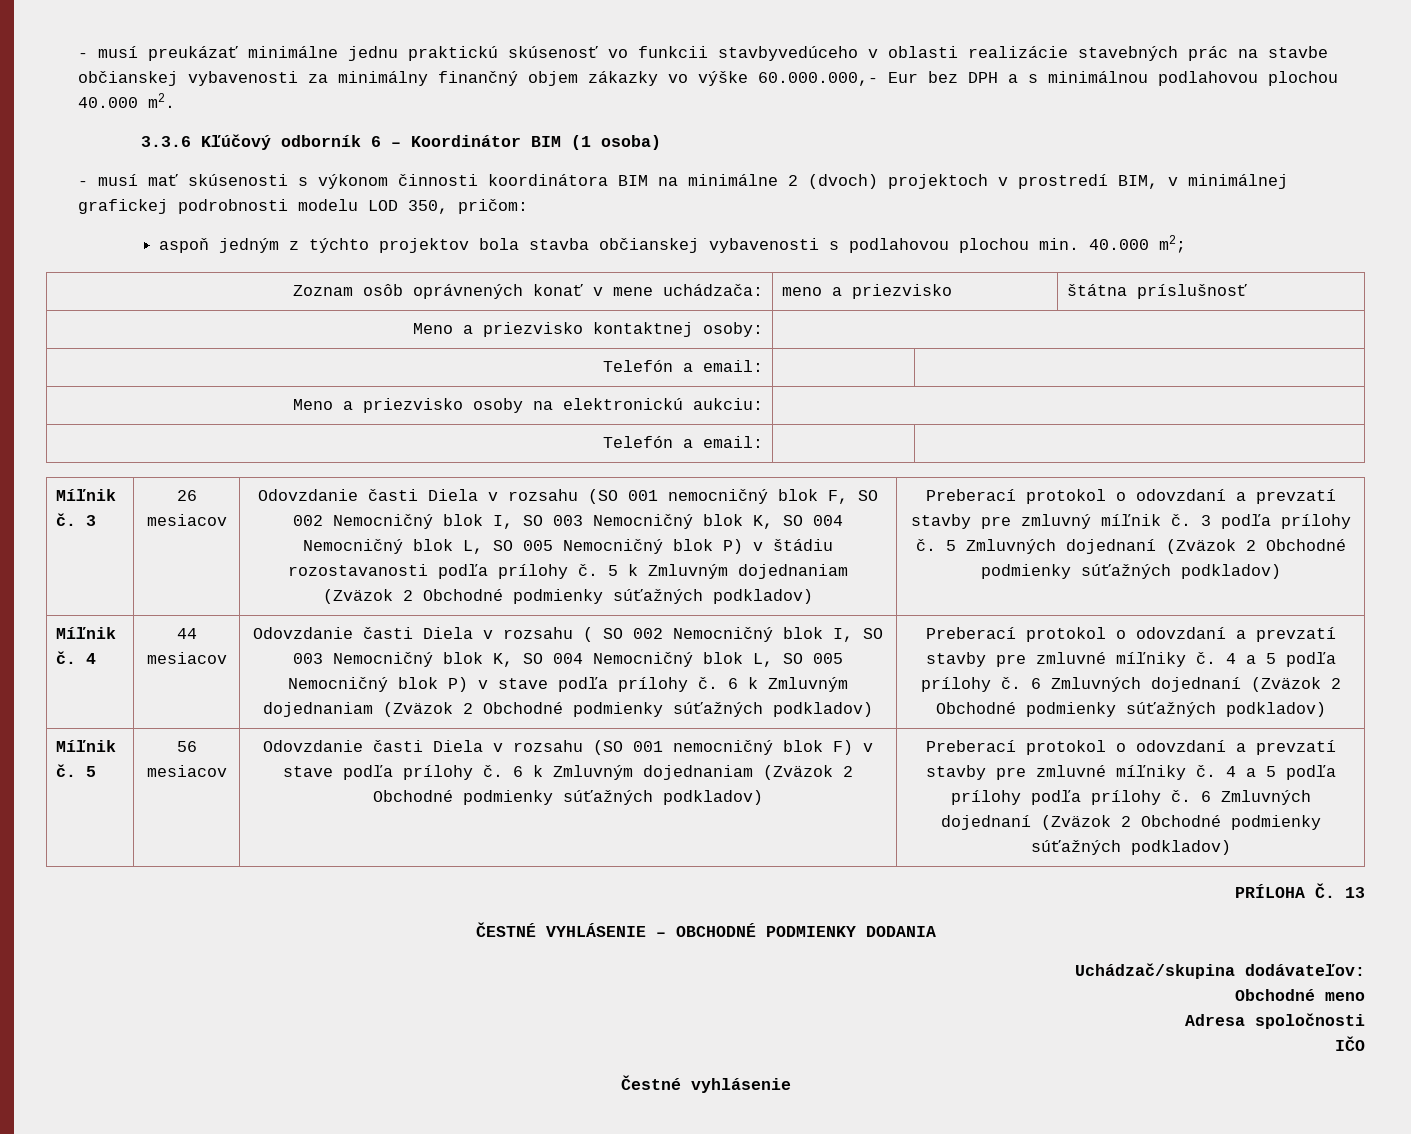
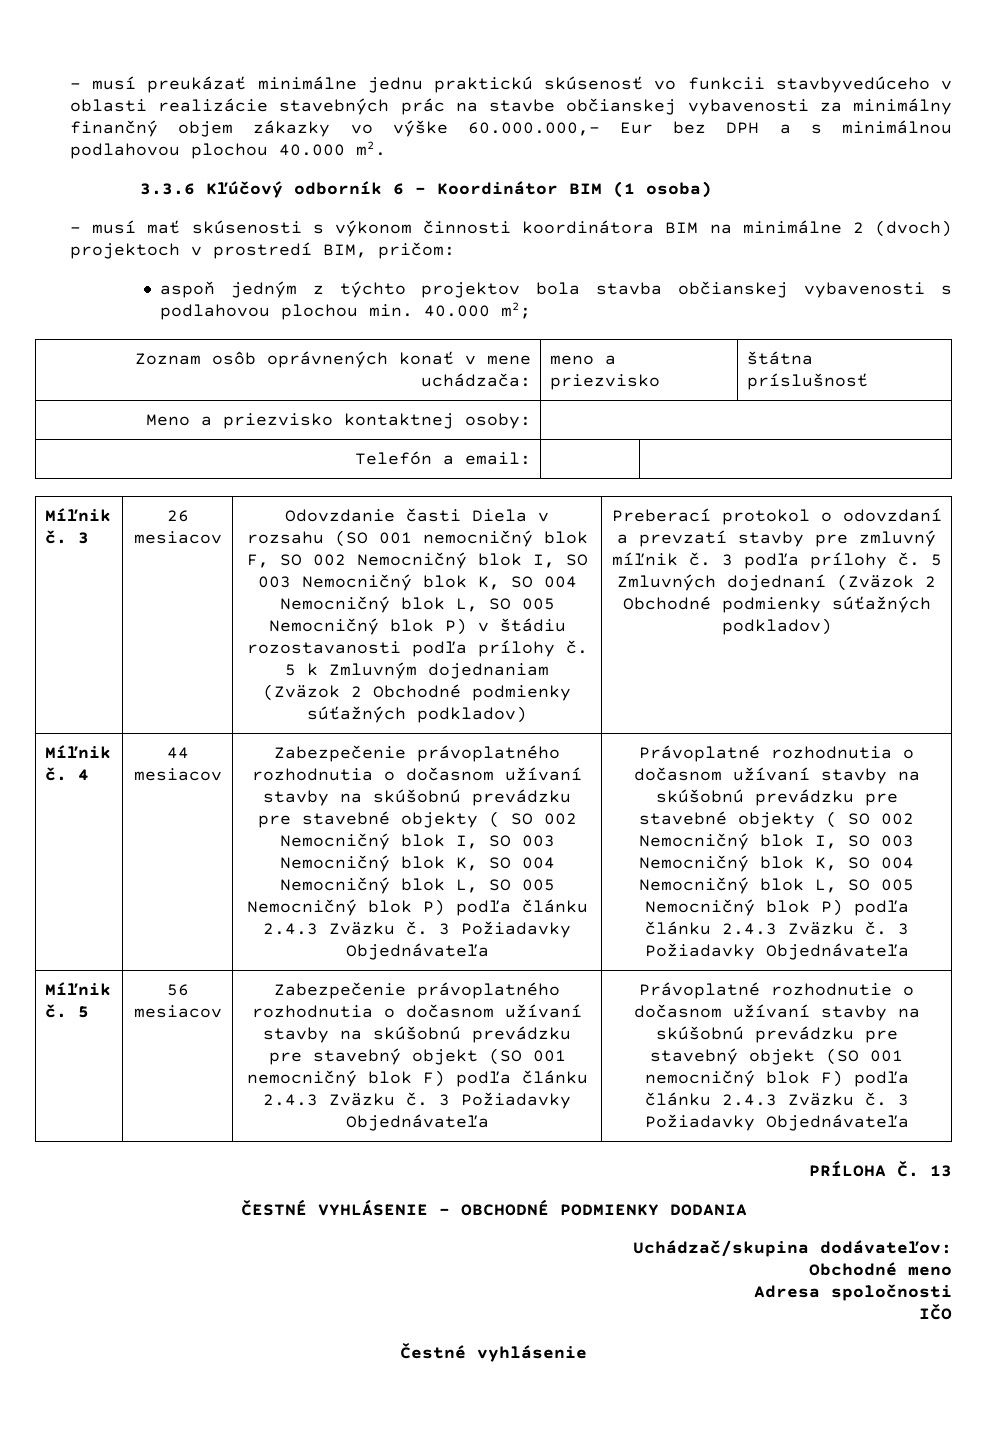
- - musí mať skúsenosti s výkonom činnosti koordinátora BIM na minimálne 2 (dvoch) projektoch v prostredí BIM, v minimálnej grafickej podrobnosti modelu LOD 350, pričom:
+ - musí mať skúsenosti s výkonom činnosti koordinátora BIM na minimálne 2 (dvoch) projektoch v prostredí BIM, pričom:
- Meno a priezvisko osoby na elektronickú aukciu: |
- Telefón a email: | |
- Odovzdanie časti Diela v rozsahu ( SO 002 Nemocničný blok I, SO 003 Nemocničný blok K, SO 004 Nemocničný blok L, SO 005 Nemocničný blok P) v stave podľa prílohy č. 6 k Zmluvným dojednaniam (Zväzok 2 Obchodné podmienky súťažných podkladov) | Preberací protokol o odovzdaní a prevzatí stavby pre zmluvné míľniky č. 4 a 5 podľa prílohy č. 6 Zmluvných dojednaní (Zväzok 2 Obchodné podmienky súťažných podkladov)
+ Zabezpečenie právoplatného rozhodnutia o dočasnom užívaní stavby na skúšobnú prevádzku pre stavebné objekty ( SO 002 Nemocničný blok I, SO 003 Nemocničný blok K, SO 004 Nemocničný blok L, SO 005 Nemocničný blok P) podľa článku 2.4.3 Zväzku č. 3 Požiadavky Objednávateľa | Právoplatné rozhodnutia o dočasnom užívaní stavby na skúšobnú prevádzku pre stavebné objekty ( SO 002 Nemocničný blok I, SO 003 Nemocničný blok K, SO 004 Nemocničný blok L, SO 005 Nemocničný blok P) podľa článku 2.4.3 Zväzku č. 3 Požiadavky Objednávateľa
- Odovzdanie časti Diela v rozsahu (SO 001 nemocničný blok F) v stave podľa prílohy č. 6 k Zmluvným dojednaniam (Zväzok 2 Obchodné podmienky súťažných podkladov) | Preberací protokol o odovzdaní a prevzatí stavby pre zmluvné míľniky č. 4 a 5 podľa prílohy podľa prílohy č. 6 Zmluvných dojednaní (Zväzok 2 Obchodné podmienky súťažných podkladov)
+ Zabezpečenie právoplatného rozhodnutia o dočasnom užívaní stavby na skúšobnú prevádzku pre stavebný objekt (SO 001 nemocničný blok F) podľa článku 2.4.3 Zväzku č. 3 Požiadavky Objednávateľa | Právoplatné rozhodnutie o dočasnom užívaní stavby na skúšobnú prevádzku pre stavebný objekt (SO 001 nemocničný blok F) podľa článku 2.4.3 Zväzku č. 3 Požiadavky Objednávateľa

